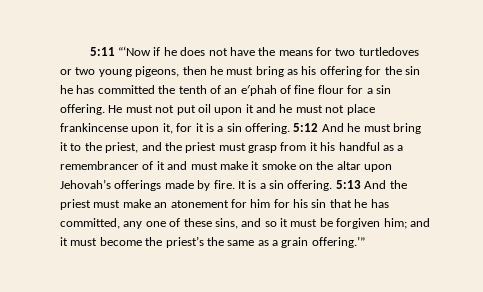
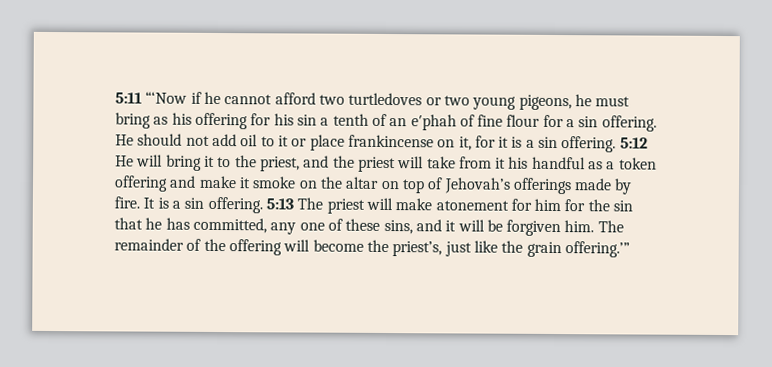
- 5:11 “‘Now if he does not have the means for two turtledoves or two young pigeons, then he must bring as his offering for the sin he has committed the tenth of an e′phah of fine flour for a sin offering.
+ 5:11 “‘Now if he cannot afford two turtledoves or two young pigeons, he must bring as his offering for his sin a tenth of an e′phah of fine flour for a sin offering.
- He must not put oil upon it and he must not place frankincense upon it, for it is a sin offering.
+ He should not add oil to it or place frankincense on it, for it is a sin offering.
- 5:12 And he must bring it to the priest, and the priest must grasp from it his handful as a remembrancer of it and must make it smoke on the altar upon Jehovah’s offerings made by fire.
+ 5:12 He will bring it to the priest, and the priest will take from it his handful as a token offering and make it smoke on the altar on top of Jehovah’s offerings made by fire.
- 5:13 And the priest must make an atonement for him for his sin that he has committed, any one of these sins, and so it must be forgiven him; and it must become the priest’s the same as a grain offering.’”
+ 5:13 The priest will make atonement for him for the sin that he has committed, any one of these sins, and it will be forgiven him. The remainder of the offering will become the priest’s, just like the grain offering.’”

